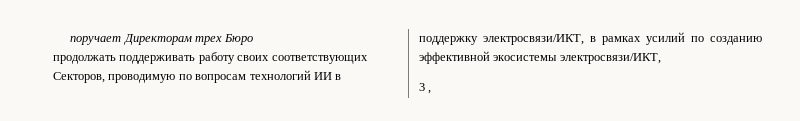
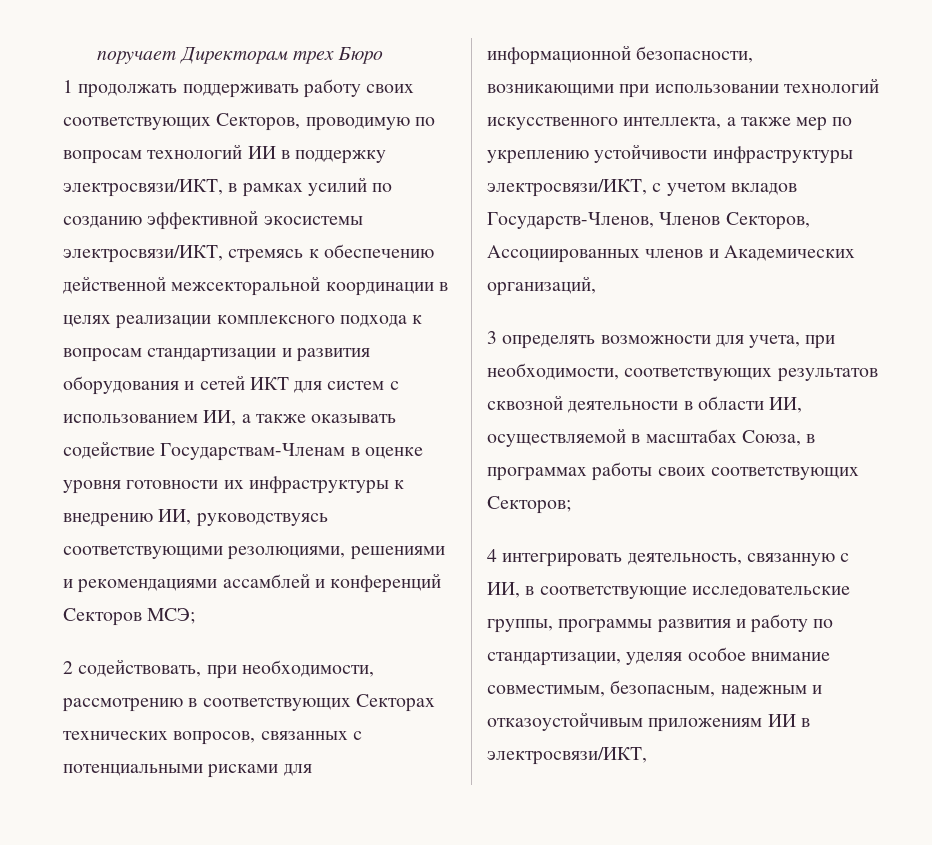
- продолжать поддерживать работу своих соответствующих Секторов, проводимую по вопросам технологий ИИ в поддержку электросвязи/ИКТ, в рамках усилий по созданию эффективной экосистемы электросвязи/ИКТ,
- 3 ,
+ 1 продолжать поддерживать работу своих соответствующих Секторов, проводимую по вопросам технологий ИИ в поддержку электросвязи/ИКТ, в рамках усилий по созданию эффективной экосистемы электросвязи/ИКТ, стремясь к обеспечению действенной межсекторальной координации в целях реализации комплексного подхода к вопросам стандартизации и развития оборудования и сетей ИКТ для систем с использованием ИИ, а также оказывать содействие Государствам-Членам в оценке уровня готовности их инфраструктуры к внедрению ИИ, руководствуясь соответствующими резолюциями, решениями и рекомендациями ассамблей и конференций Секторов МСЭ;
+ 2 содействовать, при необходимости, рассмотрению в соответствующих Секторах технических вопросов, связанных с потенциальными рисками для информационной безопасности, возникающими при использовании технологий искусственного интеллекта, а также мер по укреплению устойчивости инфраструктуры электросвязи/ИКТ, с учетом вкладов Государств-Членов, Членов Секторов, Ассоциированных членов и Академических организаций,
+ 3 определять возможности для учета, при необходимости, соответствующих результатов сквозной деятельности в области ИИ, осуществляемой в масштабах Союза, в программах работы своих соответствующих Секторов;
+ 4 интегрировать деятельность, связанную с ИИ, в соответствующие исследовательские группы, программы развития и работу по стандартизации, уделяя особое внимание совместимым, безопасным, надежным и отказоустойчивым приложениям ИИ в электросвязи/ИКТ,

